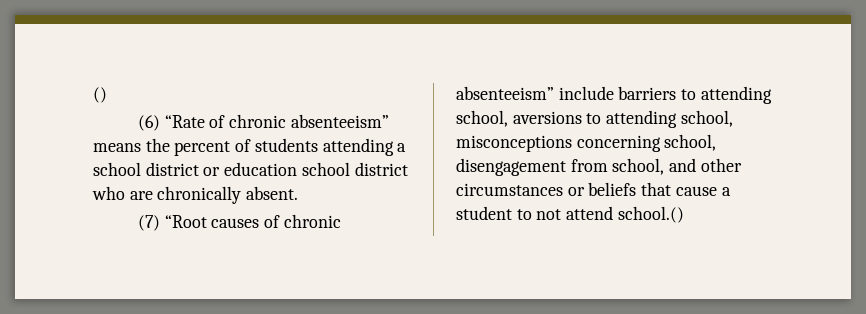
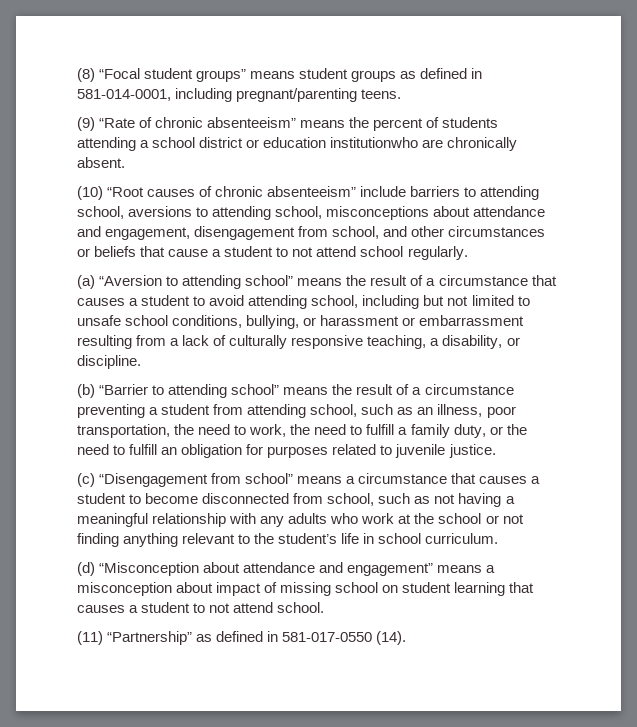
- ()
- (6) “Rate of chronic absenteeism” means the percent of students attending a school district or education school district who are chronically absent.
+ (8) “Focal student groups” means student groups as defined in 581-014-0001, including pregnant/parenting teens.
+ (9) “Rate of chronic absenteeism” means the percent of students attending a school district or education institutionwho are chronically absent.
- (7) “Root causes of chronic absenteeism” include barriers to attending school, aversions to attending school, misconceptions concerning school, disengagement from school, and other circumstances or beliefs that cause a student to not attend school.()
+ (10) “Root causes of chronic absenteeism” include barriers to attending school, aversions to attending school, misconceptions about attendance and engagement, disengagement from school, and other circumstances or beliefs that cause a student to not attend school regularly.
+ (a) “Aversion to attending school” means the result of a circumstance that causes a student to avoid attending school, including but not limited to unsafe school conditions, bullying, or harassment or embarrassment resulting from a lack of culturally responsive teaching, a disability, or discipline.
+ (b) “Barrier to attending school” means the result of a circumstance preventing a student from attending school, such as an illness, poor transportation, the need to work, the need to fulfill a family duty, or the need to fulfill an obligation for purposes related to juvenile justice.
+ (c) “Disengagement from school” means a circumstance that causes a student to become disconnected from school, such as not having a meaningful relationship with any adults who work at the school or not finding anything relevant to the student’s life in school curriculum.
+ (d) “Misconception about attendance and engagement” means a misconception about impact of missing school on student learning that causes a student to not attend school.
+ (11) “Partnership” as defined in 581-017-0550 (14).

